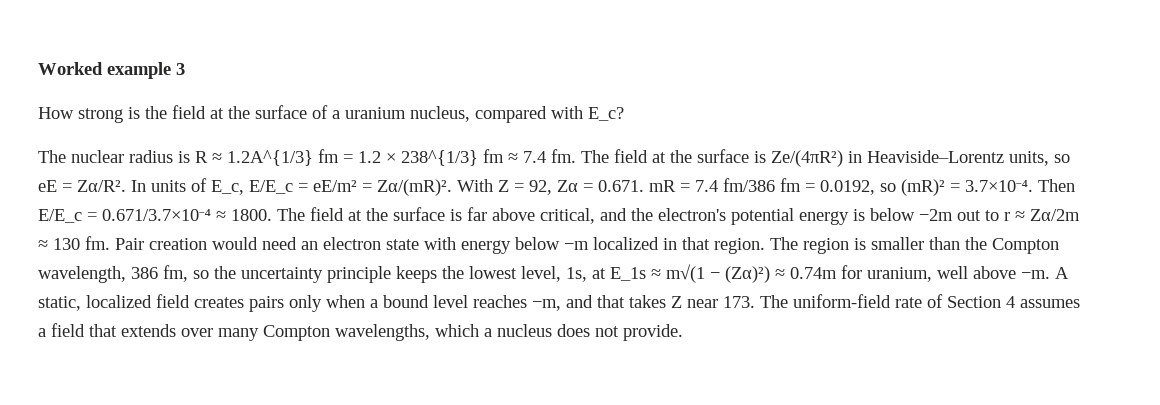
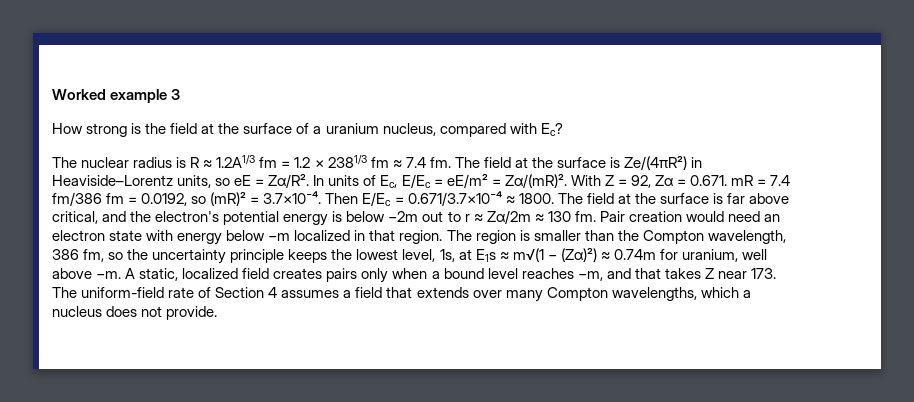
- How strong is the field at the surface of a uranium nucleus, compared with E_c?
+ How strong is the field at the surface of a uranium nucleus, compared with Ec?
- The nuclear radius is R ≈ 1.2A^{1/3} fm = 1.2 × 238^{1/3} fm ≈ 7.4 fm.
+ The nuclear radius is R ≈ 1.2A1/3 fm = 1.2 × 2381/3 fm ≈ 7.4 fm.
- In units of E_c, E/E_c = eE/m² = Zα/(mR)².
+ In units of Ec, E/Ec = eE/m² = Zα/(mR)².
- With Z = 92, Zα = 0.671. mR = 7.4 fm/386 fm = 0.0192, so (mR)² = 3.7×10⁻⁴. Then E/E_c = 0.671/3.7×10⁻⁴ ≈ 1800.
+ With Z = 92, Zα = 0.671. mR = 7.4 fm/386 fm = 0.0192, so (mR)² = 3.7×10⁻⁴. Then E/Ec = 0.671/3.7×10⁻⁴ ≈ 1800.
- The region is smaller than the Compton wavelength, 386 fm, so the uncertainty principle keeps the lowest level, 1s, at E_1s ≈ m√(1 − (Zα)²) ≈ 0.74m for uranium, well above −m.
+ The region is smaller than the Compton wavelength, 386 fm, so the uncertainty principle keeps the lowest level, 1s, at E1s ≈ m√(1 − (Zα)²) ≈ 0.74m for uranium, well above −m.

